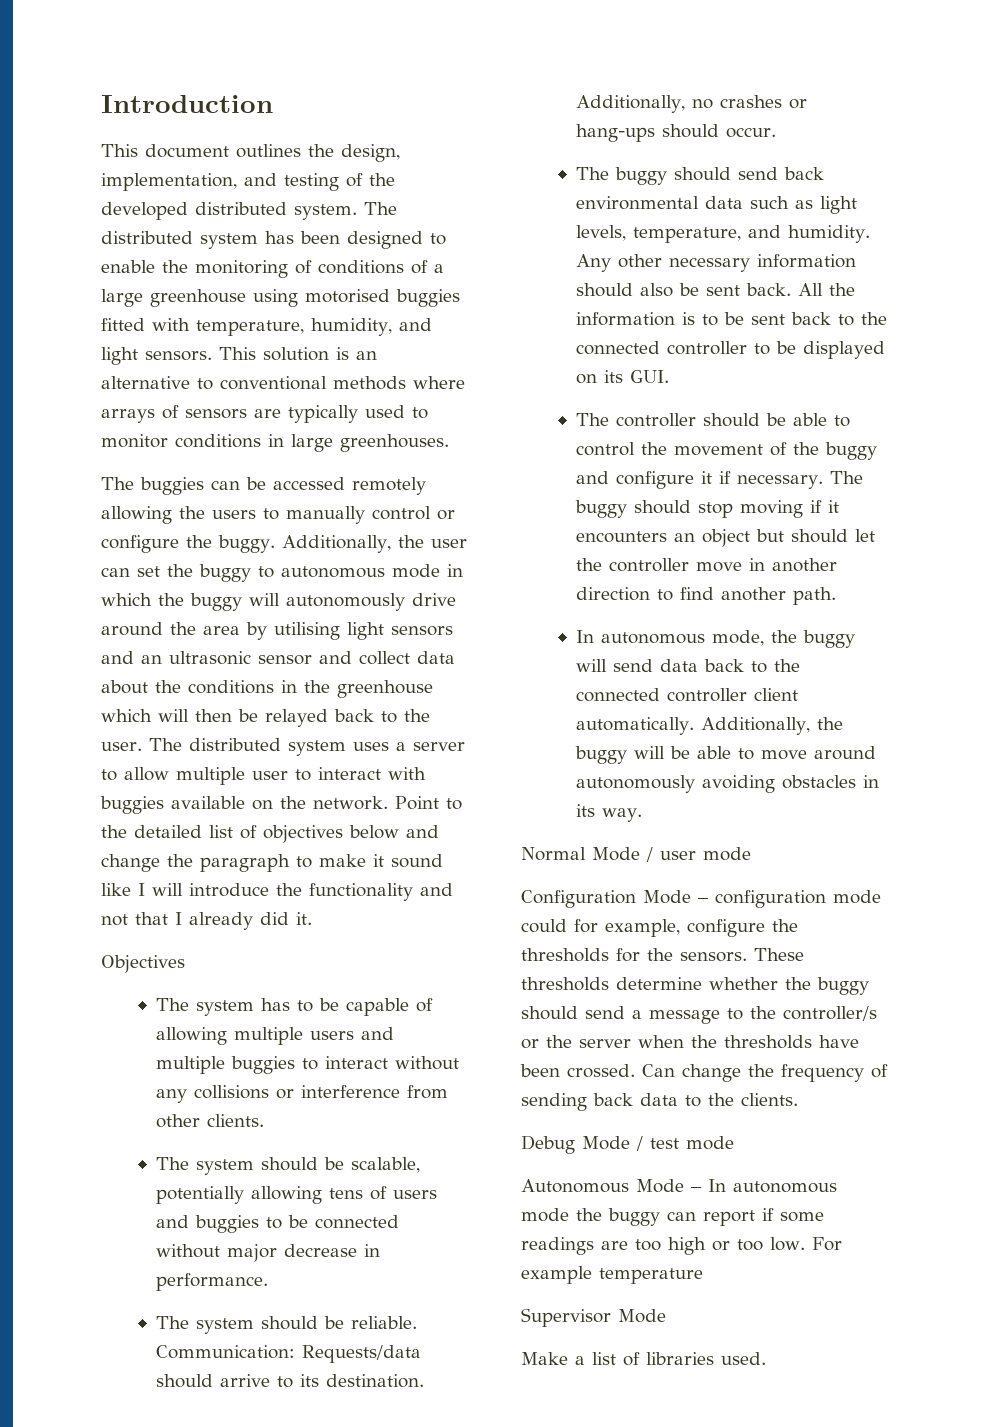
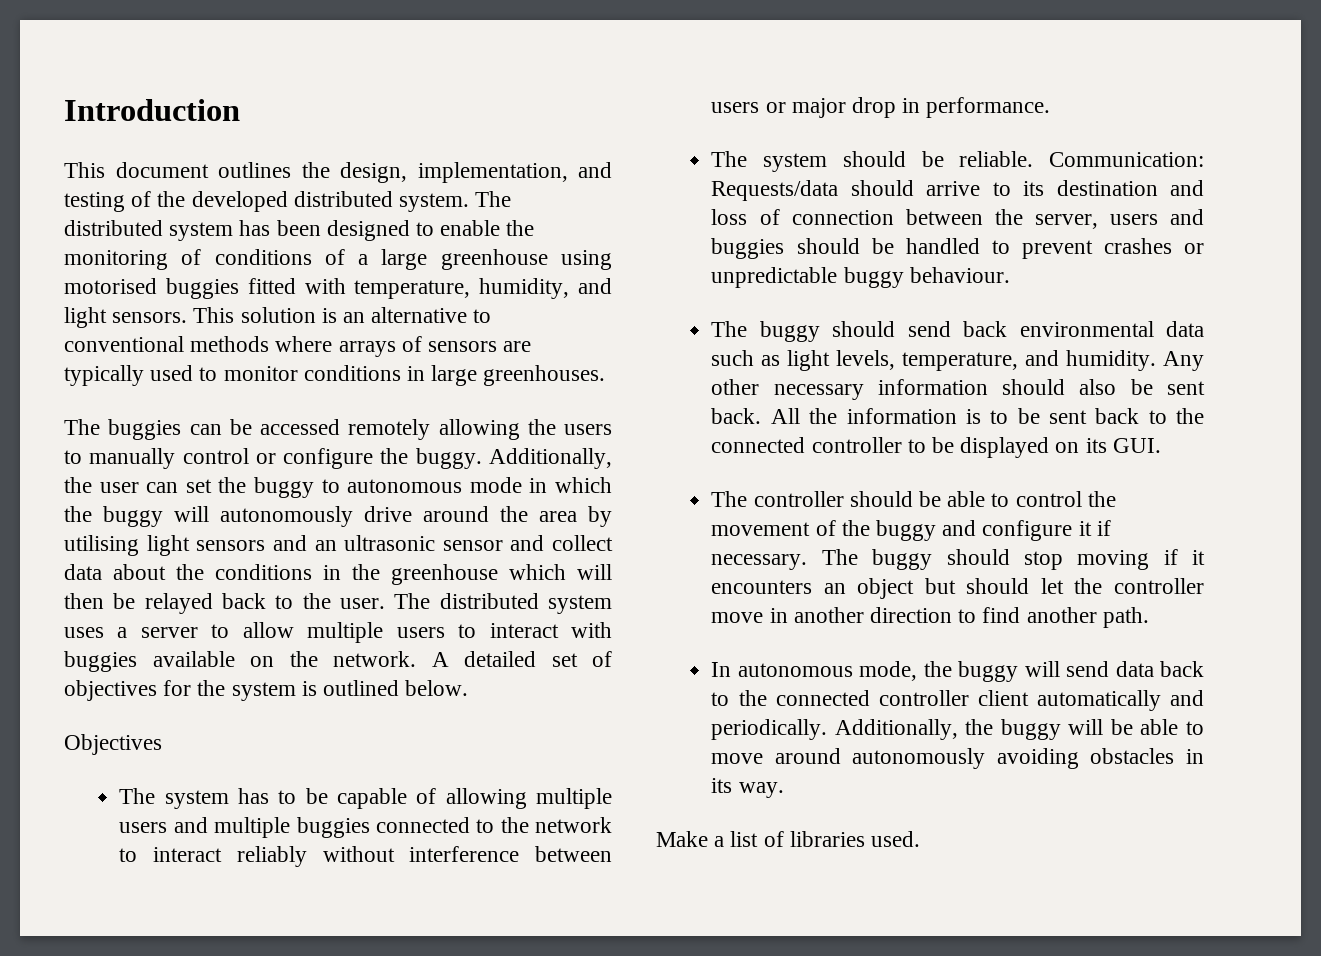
- The distributed system uses a server to allow multiple user to interact with buggies available on the network.
+ The distributed system uses a server to allow multiple users to interact with buggies available on the network.
- Point to the detailed list of objectives below and change the paragraph to make it sound like I will introduce the functionality and not that I already did it.
+ A detailed set of objectives for the system is outlined below.
- The system has to be capable of allowing multiple users and multiple buggies to interact without any collisions or interference from other clients.
- The system should be scalable, potentially allowing tens of users and buggies to be connected without major decrease in performance.
+ The system has to be capable of allowing multiple users and multiple buggies connected to the network to interact reliably without interference between users or major drop in performance.
- Communication: Requests/data should arrive to its destination. Additionally, no crashes or hang-ups should occur.
+ Communication: Requests/data should arrive to its destination and loss of connection between the server, users and buggies should be handled to prevent crashes or unpredictable buggy behaviour.
- In autonomous mode, the buggy will send data back to the connected controller client automatically.
+ In autonomous mode, the buggy will send data back to the connected controller client automatically and periodically.
- Normal Mode / user mode
- Configuration Mode – configuration mode could for example, configure the thresholds for the sensors. These thresholds determine whether the buggy should send a message to the controller/s or the server when the thresholds have been crossed. Can change the frequency of sending back data to the clients.
- Debug Mode / test mode
- Autonomous Mode – In autonomous mode the buggy can report if some readings are too high or too low. For example temperature
- Supervisor Mode

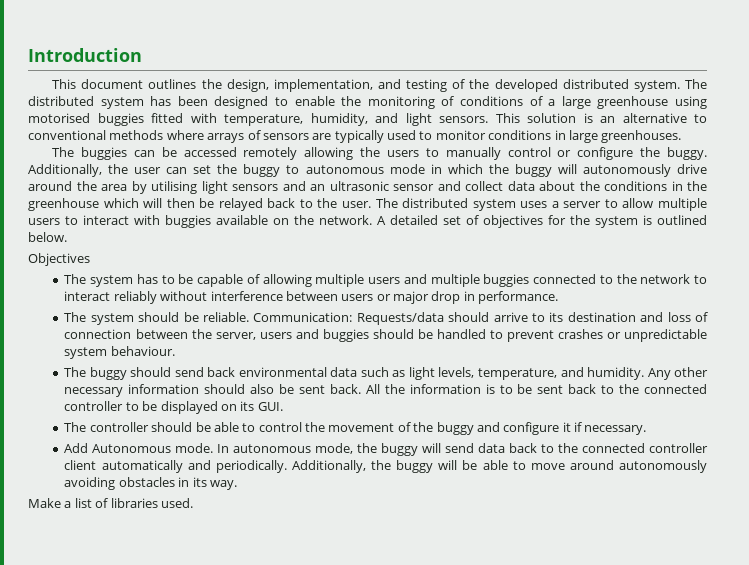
- Communication: Requests/data should arrive to its destination and loss of connection between the server, users and buggies should be handled to prevent crashes or unpredictable buggy behaviour.
+ Communication: Requests/data should arrive to its destination and loss of connection between the server, users and buggies should be handled to prevent crashes or unpredictable system behaviour.
- The controller should be able to control the movement of the buggy and configure it if necessary. The buggy should stop moving if it encounters an object but should let the controller move in another direction to find another path.
- In autonomous mode, the buggy will send data back to the connected controller client automatically and periodically.
+ The controller should be able to control the movement of the buggy and configure it if necessary.
+ Add Autonomous mode. In autonomous mode, the buggy will send data back to the connected controller client automatically and periodically.

